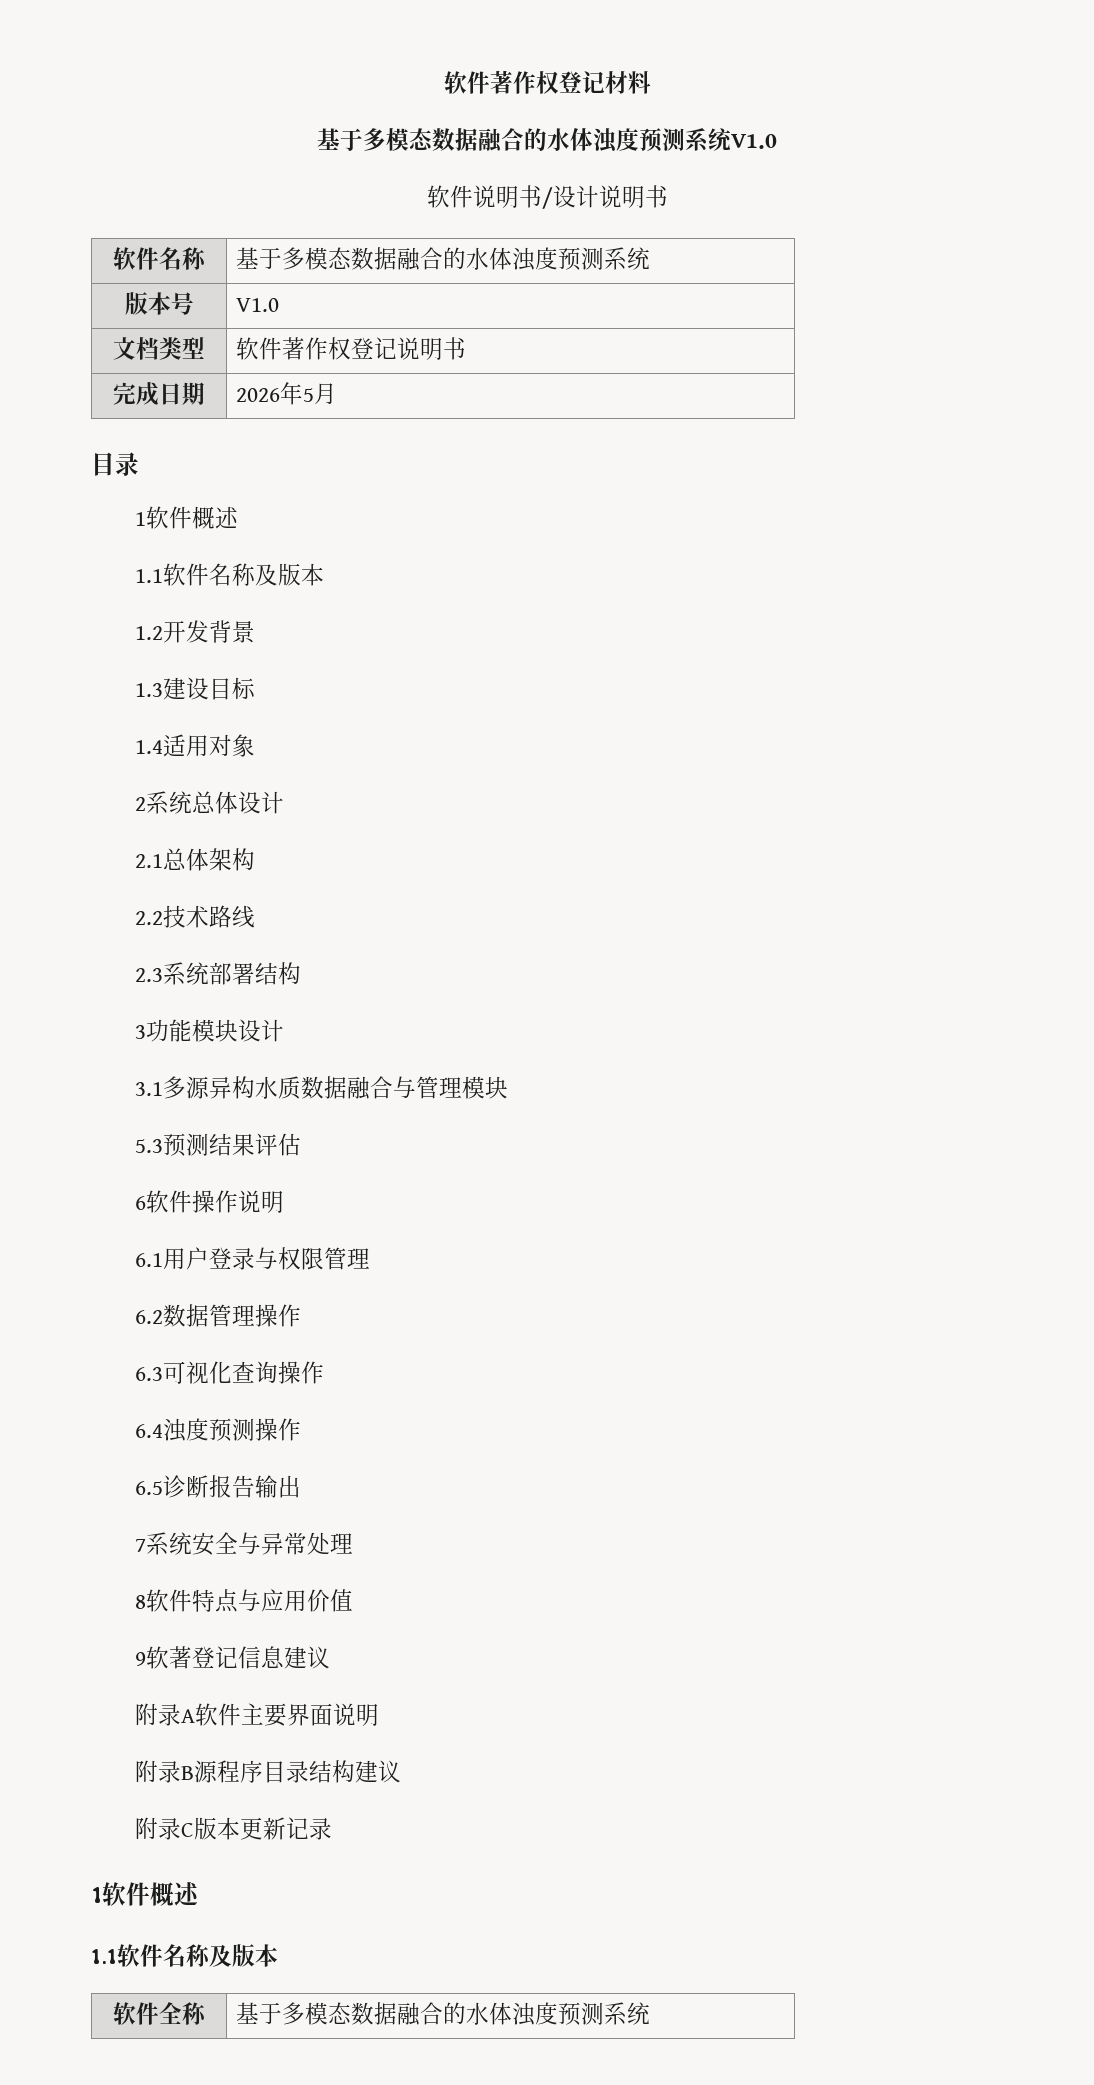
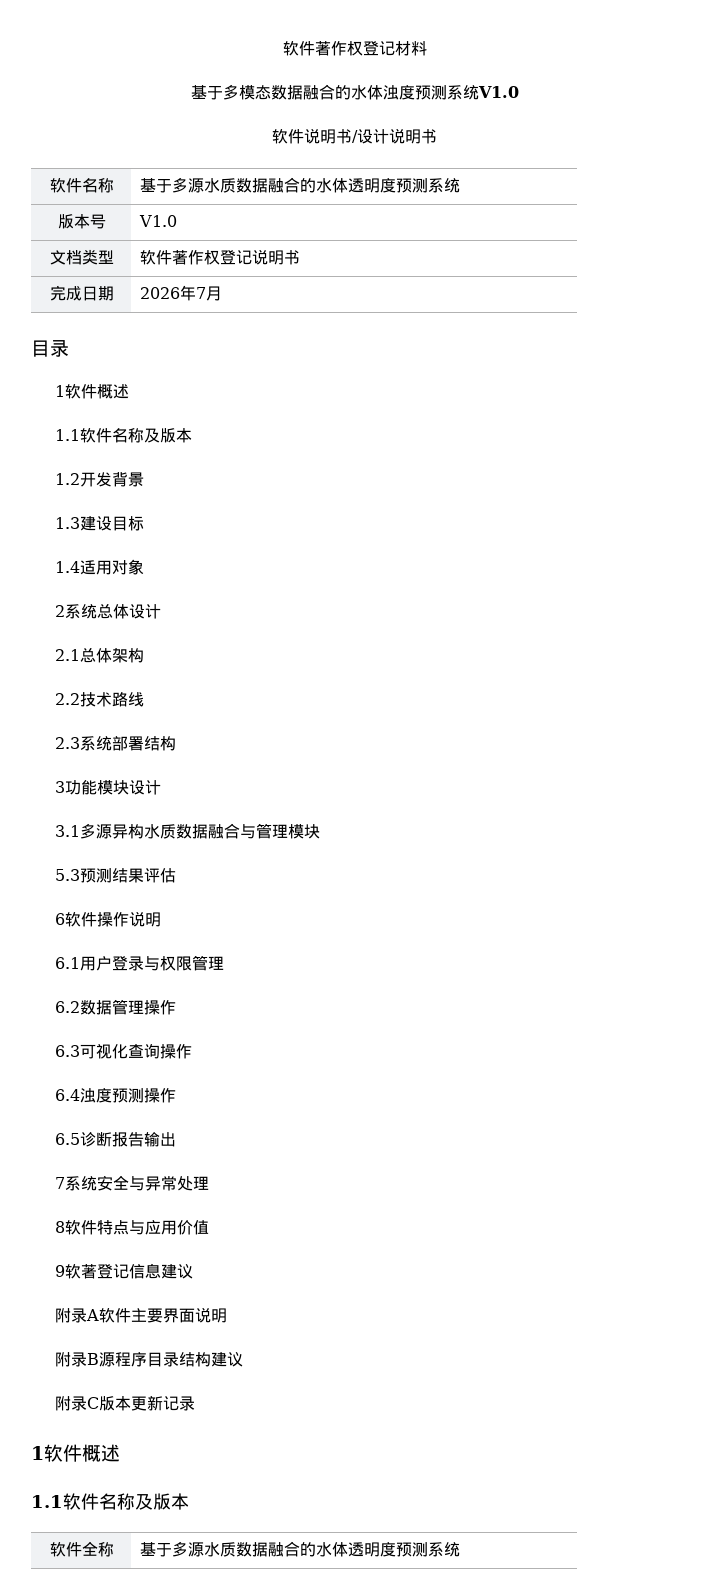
- 软件名称 | 基于多模态数据融合的水体浊度预测系统
+ 软件名称 | 基于多源水质数据融合的水体透明度预测系统
- 完成日期 | 2026年5月
+ 完成日期 | 2026年7月
- 软件全称 | 基于多模态数据融合的水体浊度预测系统
+ 软件全称 | 基于多源水质数据融合的水体透明度预测系统

